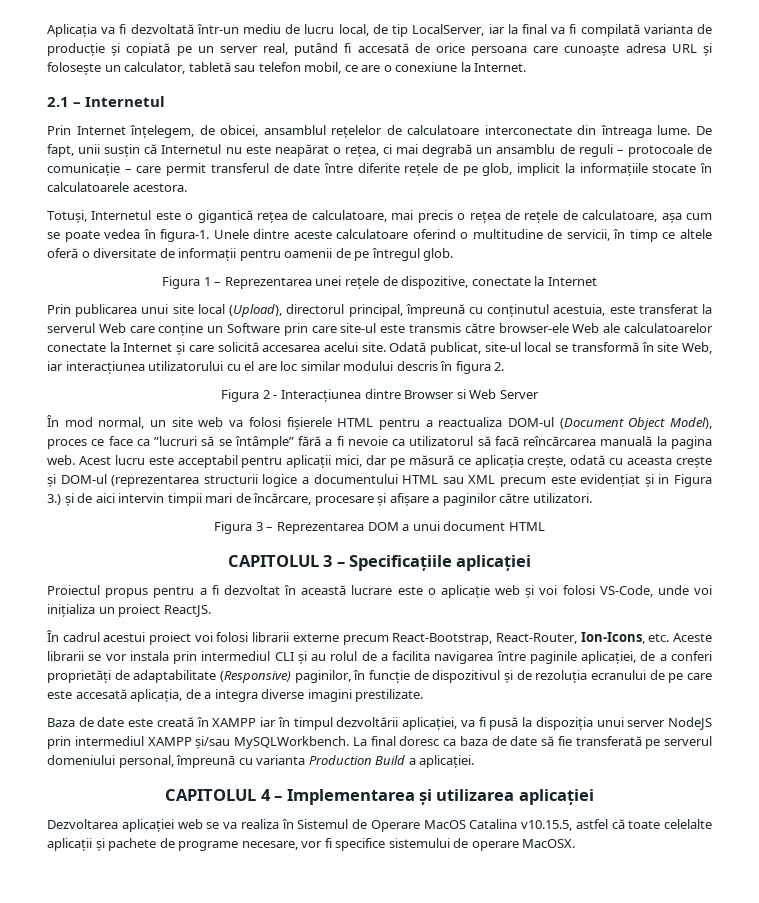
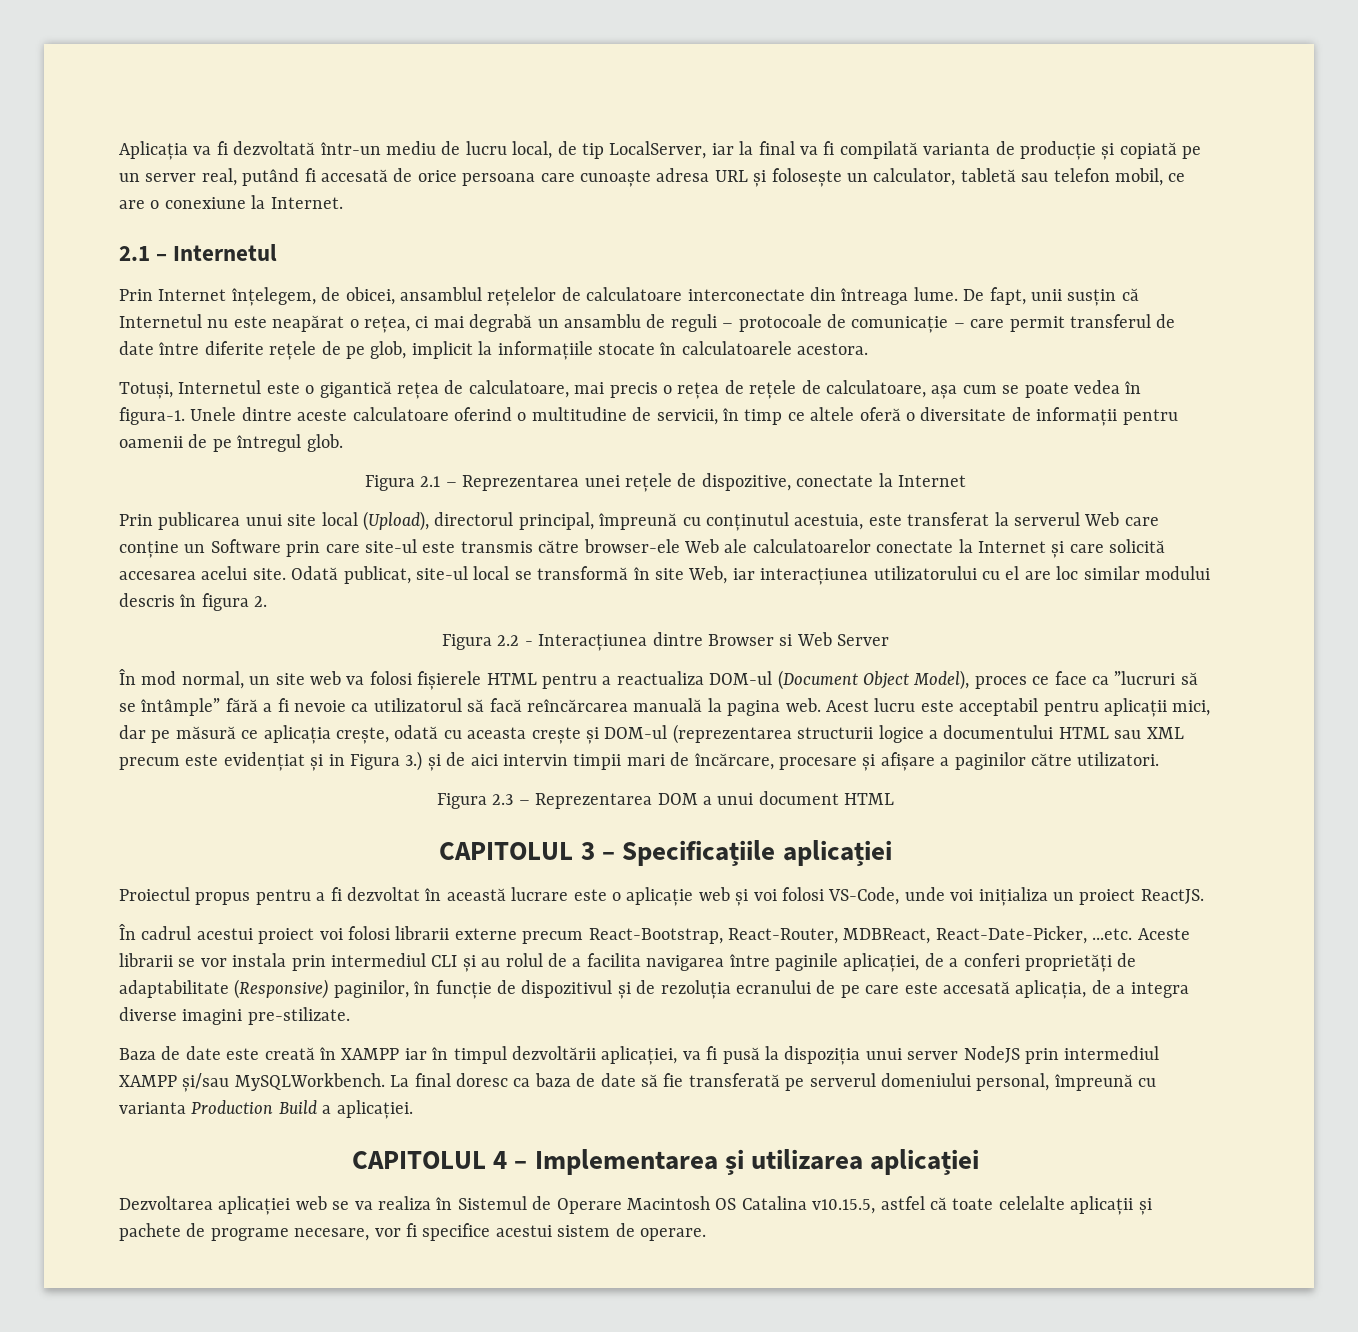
- Figura 1 – Reprezentarea unei rețele de dispozitive, conectate la Internet
+ Figura 2.1 – Reprezentarea unei rețele de dispozitive, conectate la Internet
- Figura 2 - Interacțiunea dintre Browser si Web Server
+ Figura 2.2 - Interacțiunea dintre Browser si Web Server
- Figura 3 – Reprezentarea DOM a unui document HTML
+ Figura 2.3 – Reprezentarea DOM a unui document HTML
- În cadrul acestui proiect voi folosi librarii externe precum React-Bootstrap, React-Router, Ion-Icons, etc. Aceste librarii se vor instala prin intermediul CLI și au rolul de a facilita navigarea între paginile aplicației, de a conferi proprietăți de adaptabilitate (Responsive) paginilor, în funcție de dispozitivul și de rezoluția ecranului de pe care este accesată aplicația, de a integra diverse imagini prestilizate.
+ În cadrul acestui proiect voi folosi librarii externe precum React-Bootstrap, React-Router, MDBReact, React-Date-Picker, ...etc. Aceste librarii se vor instala prin intermediul CLI și au rolul de a facilita navigarea între paginile aplicației, de a conferi proprietăți de adaptabilitate (Responsive) paginilor, în funcție de dispozitivul și de rezoluția ecranului de pe care este accesată aplicația, de a integra diverse imagini pre-stilizate.
- Dezvoltarea aplicației web se va realiza în Sistemul de Operare MacOS Catalina v10.15.5, astfel că toate celelalte aplicații și pachete de programe necesare, vor fi specifice sistemului de operare MacOSX.
+ Dezvoltarea aplicației web se va realiza în Sistemul de Operare Macintosh OS Catalina v10.15.5, astfel că toate celelalte aplicații și pachete de programe necesare, vor fi specifice acestui sistem de operare.

